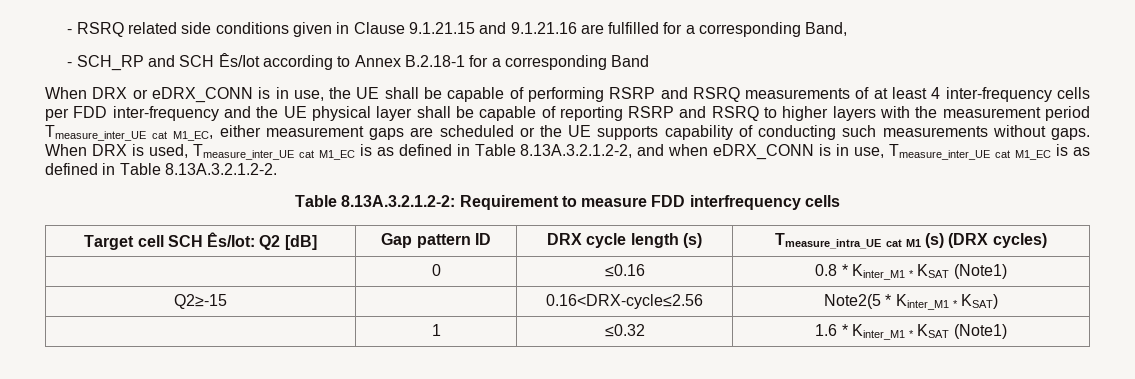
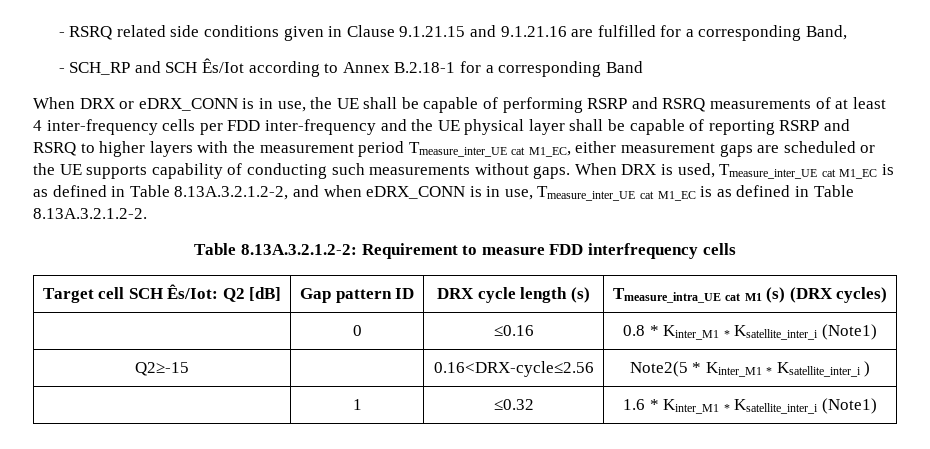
- | 0 | ≤0.16 | 0.8 * Kinter_M1 * KSAT (Note1)
+ | 0 | ≤0.16 | 0.8 * Kinter_M1 * Ksatellite_inter_i (Note1)
- Q2≥-15 | | 0.16<DRX-cycle≤2.56 | Note2(5 * Kinter_M1 * KSAT)
+ Q2≥-15 | | 0.16<DRX-cycle≤2.56 | Note2(5 * Kinter_M1 * Ksatellite_inter_i )
- | 1 | ≤0.32 | 1.6 * Kinter_M1 * KSAT (Note1)
+ | 1 | ≤0.32 | 1.6 * Kinter_M1 * Ksatellite_inter_i (Note1)

